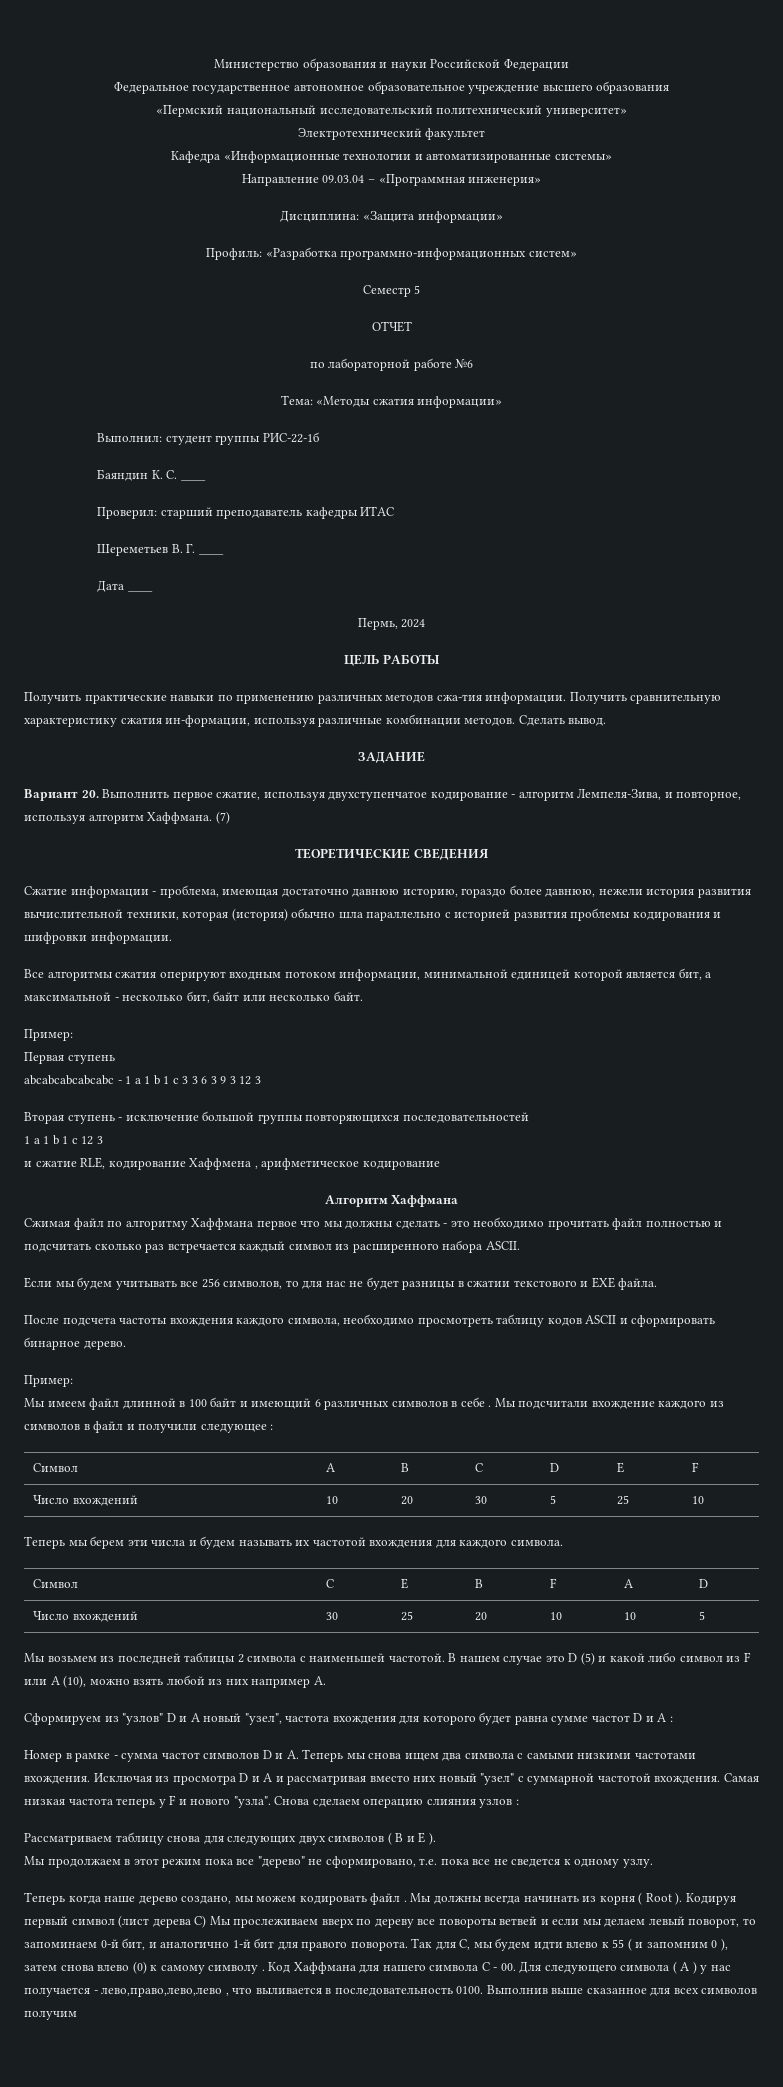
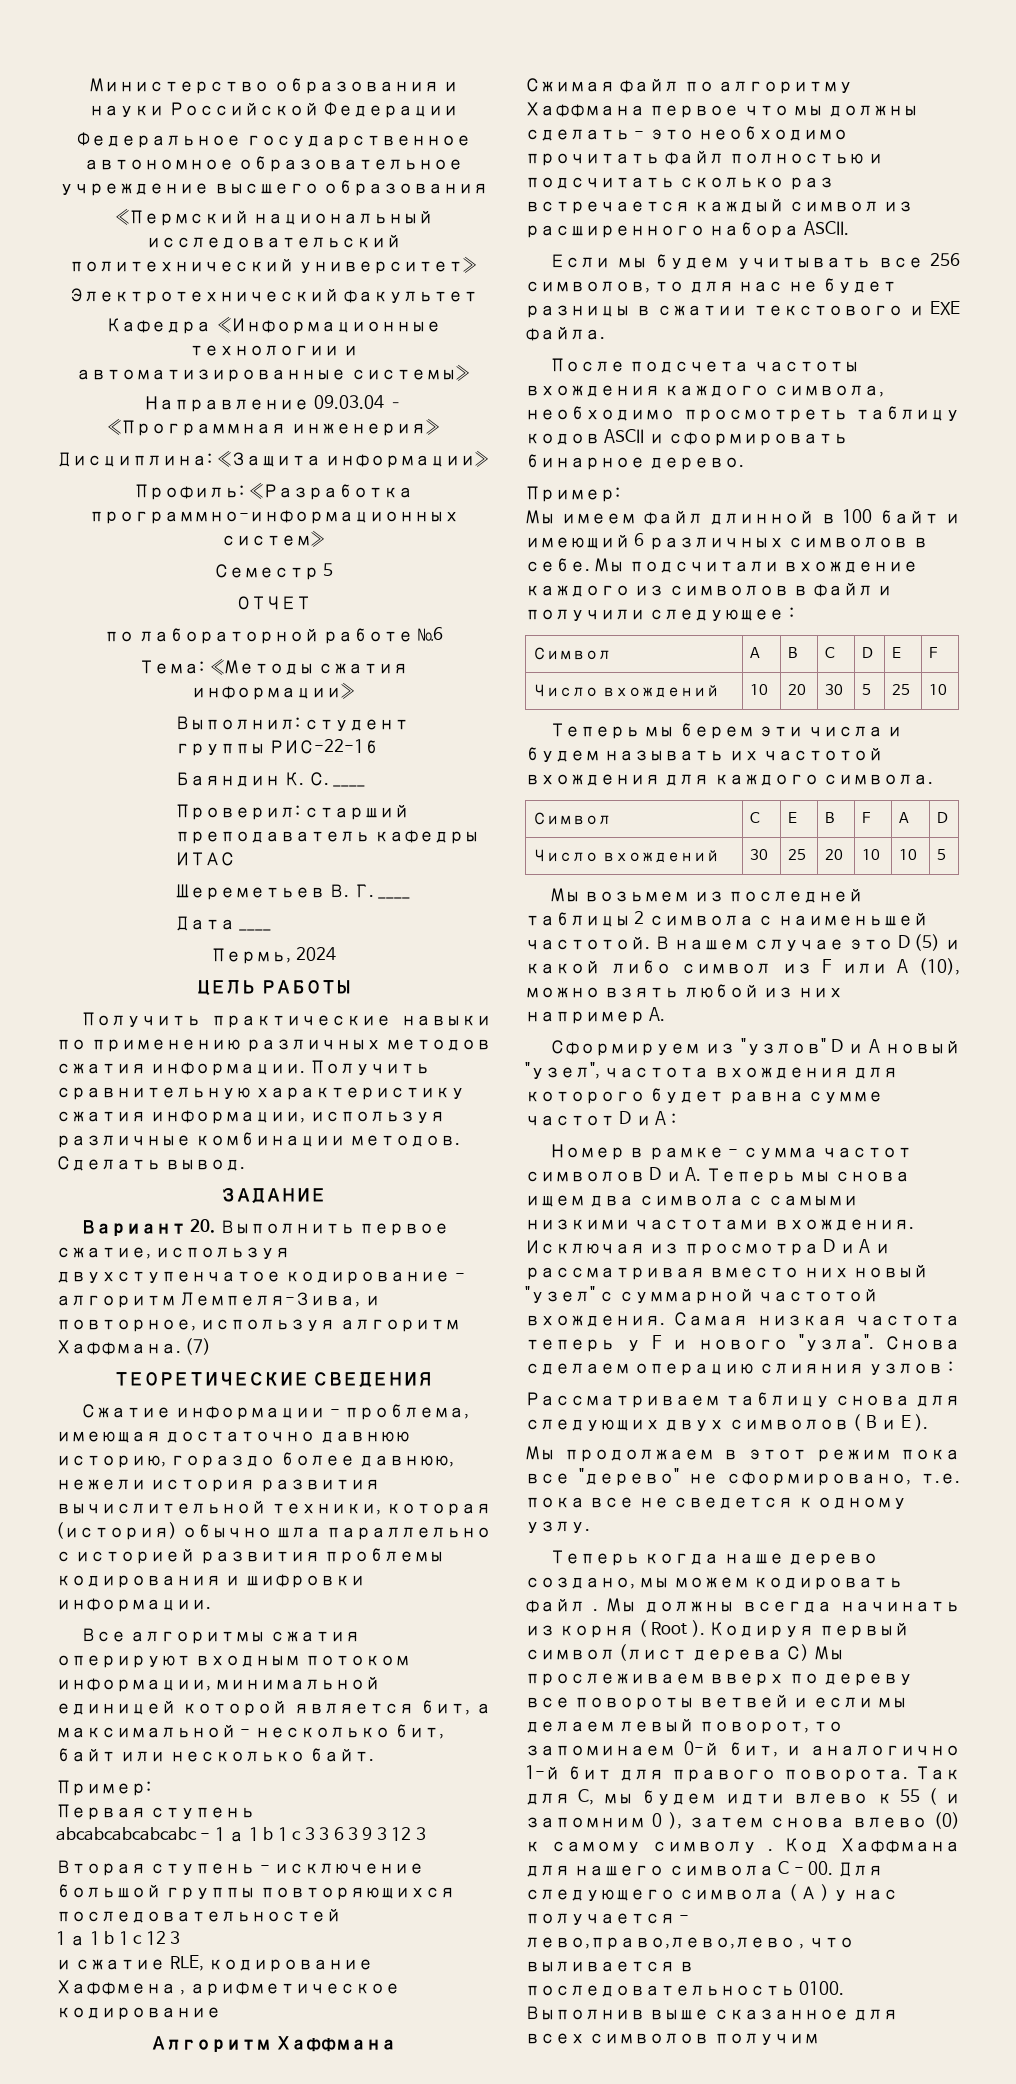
- Получить практические навыки по применению различных методов сжа-тия информации.
+ Получить практические навыки по применению различных методов сжатия информации.
- Получить сравнительную характеристику сжатия ин-формации, используя различные комбинации методов.
+ Получить сравнительную характеристику сжатия информации, используя различные комбинации методов.
- Мы имеем файл длинной в 100 байт и имеющий 6 различных символов в себе .
+ Мы имеем файл длинной в 100 байт и имеющий 6 различных символов в себе.

